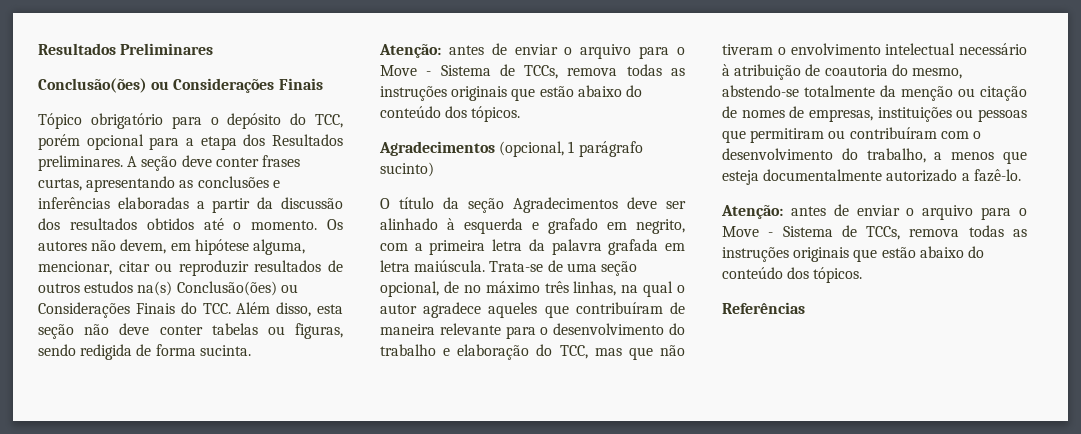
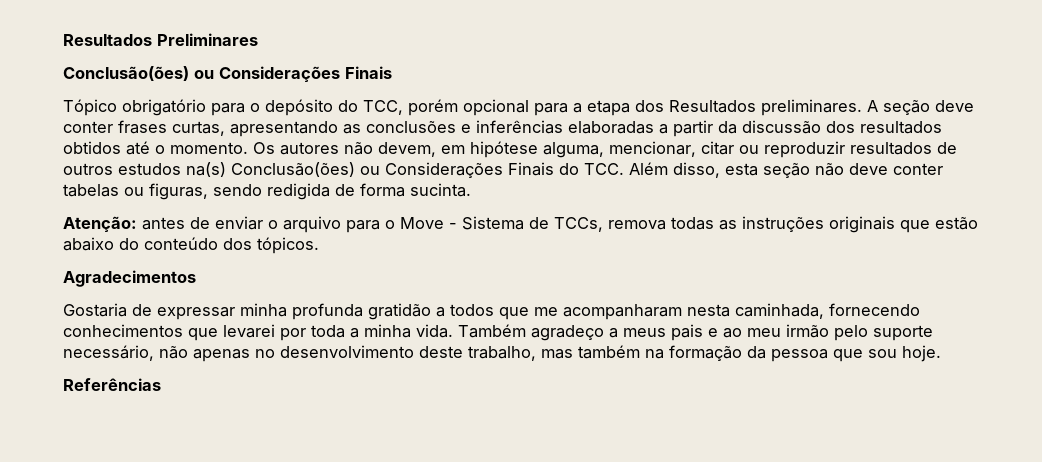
- Agradecimentos (opcional, 1 parágrafo sucinto)
- O título da seção Agradecimentos deve ser alinhado à esquerda e grafado em negrito, com a primeira letra da palavra grafada em letra maiúscula. Trata-se de uma seção opcional, de no máximo três linhas, na qual o autor agradece aqueles que contribuíram de maneira relevante para o desenvolvimento do trabalho e elaboração do TCC, mas que não tiveram o envolvimento intelectual necessário à atribuição de coautoria do mesmo, abstendo-se totalmente da menção ou citação de nomes de empresas, instituições ou pessoas que permitiram ou contribuíram com o desenvolvimento do trabalho, a menos que esteja documentalmente autorizado a fazê-lo.
- Atenção: antes de enviar o arquivo para o Move - Sistema de TCCs, remova todas as instruções originais que estão abaixo do conteúdo dos tópicos.
+ Agradecimentos
+ Gostaria de expressar minha profunda gratidão a todos que me acompanharam nesta caminhada, fornecendo conhecimentos que levarei por toda a minha vida. Também agradeço a meus pais e ao meu irmão pelo suporte necessário, não apenas no desenvolvimento deste trabalho, mas também na formação da pessoa que sou hoje.

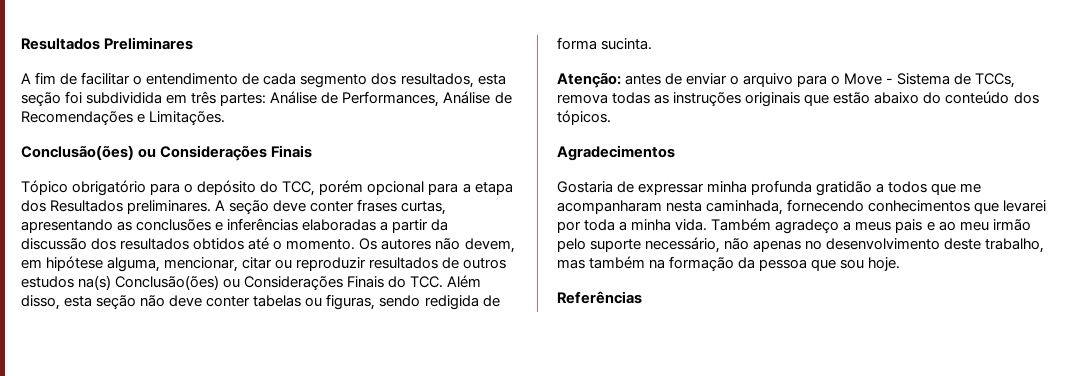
+ A fim de facilitar o entendimento de cada segmento dos resultados, esta seção foi subdividida em três partes: Análise de Performances, Análise de Recomendações e Limitações.

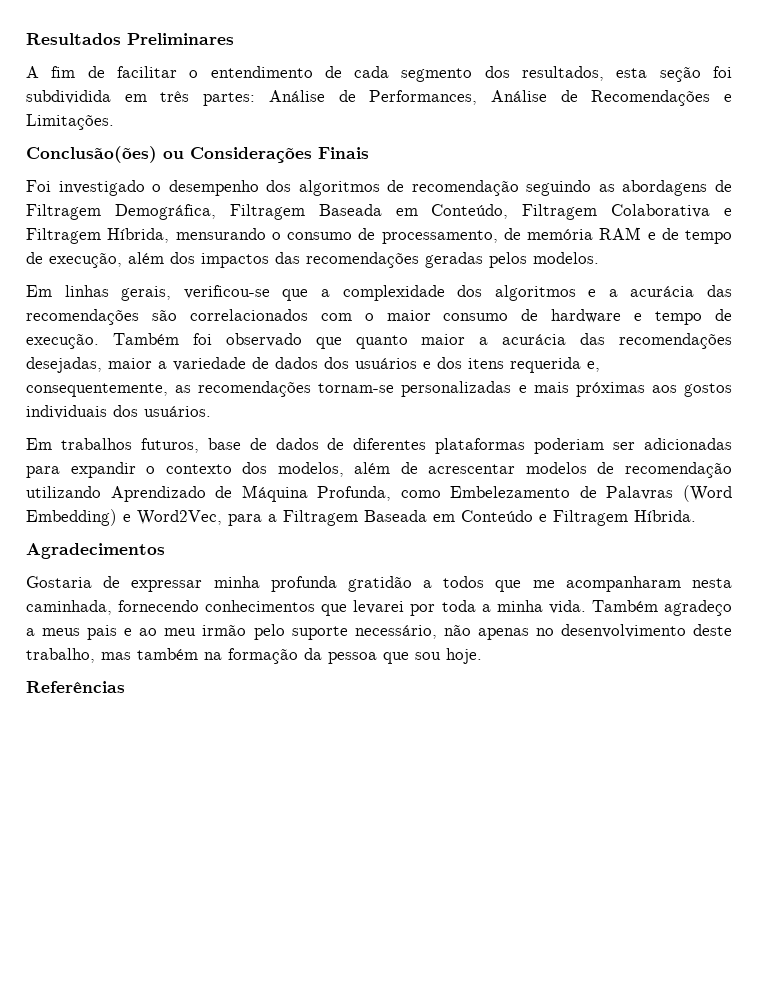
- Tópico obrigatório para o depósito do TCC, porém opcional para a etapa dos Resultados preliminares. A seção deve conter frases curtas, apresentando as conclusões e inferências elaboradas a partir da discussão dos resultados obtidos até o momento. Os autores não devem, em hipótese alguma, mencionar, citar ou reproduzir resultados de outros estudos na(s) Conclusão(ões) ou Considerações Finais do TCC. Além disso, esta seção não deve conter tabelas ou figuras, sendo redigida de forma sucinta.
- Atenção: antes de enviar o arquivo para o Move - Sistema de TCCs, remova todas as instruções originais que estão abaixo do conteúdo dos tópicos.
+ Foi investigado o desempenho dos algoritmos de recomendação seguindo as abordagens de Filtragem Demográfica, Filtragem Baseada em Conteúdo, Filtragem Colaborativa e Filtragem Híbrida, mensurando o consumo de processamento, de memória RAM e de tempo de execução, além dos impactos das recomendações geradas pelos modelos.
+ Em linhas gerais, verificou-se que a complexidade dos algoritmos e a acurácia das recomendações são correlacionados com o maior consumo de hardware e tempo de execução. Também foi observado que quanto maior a acurácia das recomendações desejadas, maior a variedade de dados dos usuários e dos itens requerida e, consequentemente, as recomendações tornam-se personalizadas e mais próximas aos gostos individuais dos usuários.
+ Em trabalhos futuros, base de dados de diferentes plataformas poderiam ser adicionadas para expandir o contexto dos modelos, além de acrescentar modelos de recomendação utilizando Aprendizado de Máquina Profunda, como Embelezamento de Palavras (Word Embedding) e Word2Vec, para a Filtragem Baseada em Conteúdo e Filtragem Híbrida.

